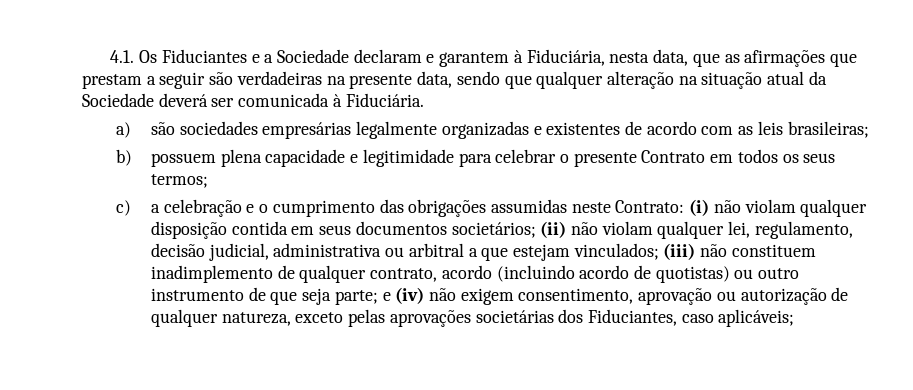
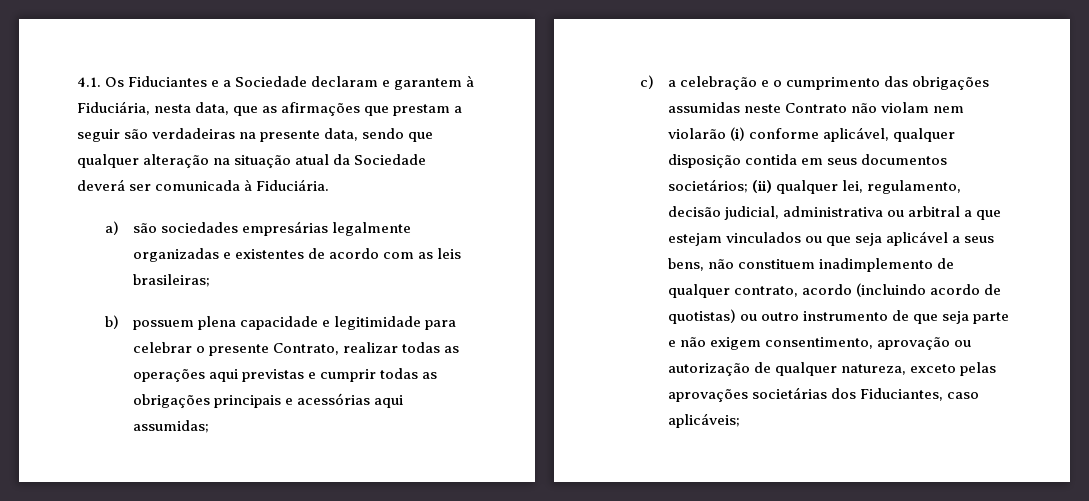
- b) possuem plena capacidade e legitimidade para celebrar o presente Contrato em todos os seus termos;
+ b) possuem plena capacidade e legitimidade para celebrar o presente Contrato, realizar todas as operações aqui previstas e cumprir todas as obrigações principais e acessórias aqui assumidas;
- c) a celebração e o cumprimento das obrigações assumidas neste Contrato: (i) não violam qualquer disposição contida em seus documentos societários;
+ c) a celebração e o cumprimento das obrigações assumidas neste Contrato não violam nem violarão (i) conforme aplicável, qualquer disposição contida em seus documentos societários;
- (ii) não violam qualquer lei, regulamento, decisão judicial, administrativa ou arbitral a que estejam vinculados; (iii) não constituem inadimplemento de qualquer contrato, acordo (incluindo acordo de quotistas) ou outro instrumento de que seja parte; e (iv) não exigem consentimento, aprovação ou autorização de qualquer natureza, exceto pelas aprovações societárias dos Fiduciantes, caso aplicáveis;
+ (ii) qualquer lei, regulamento, decisão judicial, administrativa ou arbitral a que estejam vinculados ou que seja aplicável a seus bens, não constituem inadimplemento de qualquer contrato, acordo (incluindo acordo de quotistas) ou outro instrumento de que seja parte e não exigem consentimento, aprovação ou autorização de qualquer natureza, exceto pelas aprovações societárias dos Fiduciantes, caso aplicáveis;

